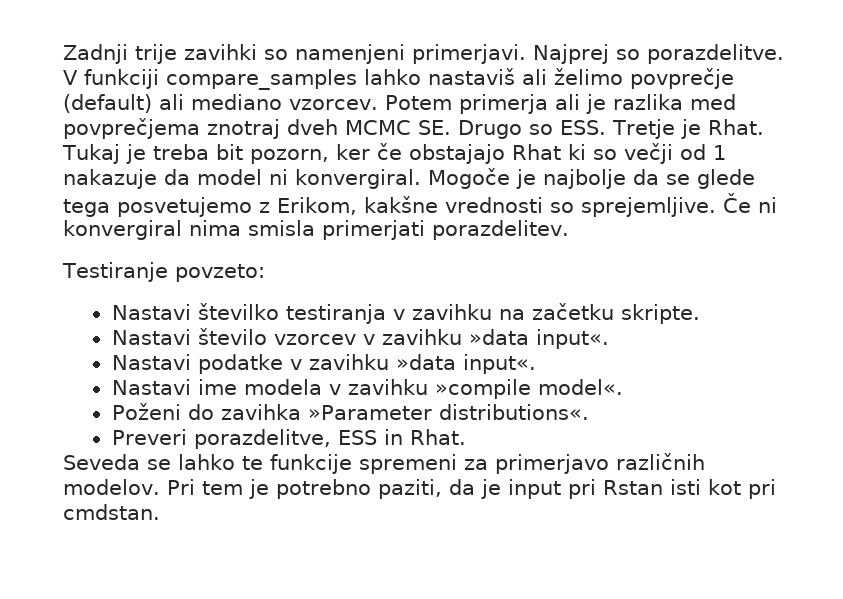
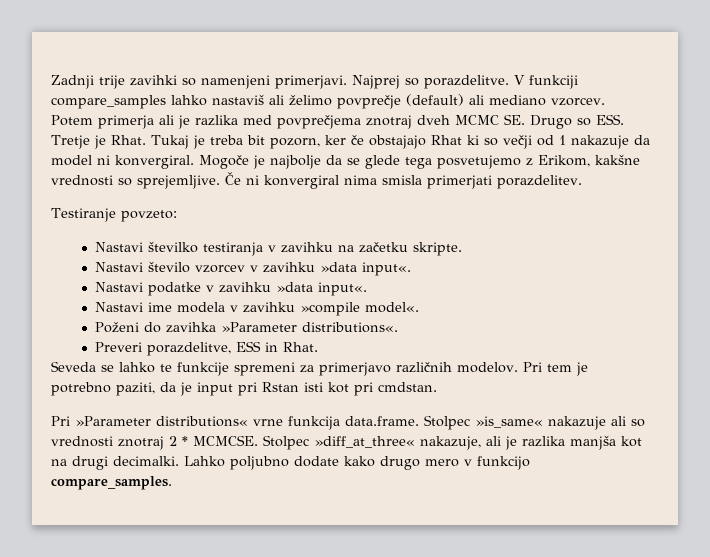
+ Pri »Parameter distributions« vrne funkcija data.frame. Stolpec »is_same« nakazuje ali so vrednosti znotraj 2 * MCMCSE. Stolpec »diff_at_three« nakazuje, ali je razlika manjša kot na drugi decimalki. Lahko poljubno dodate kako drugo mero v funkcijo compare_samples.

